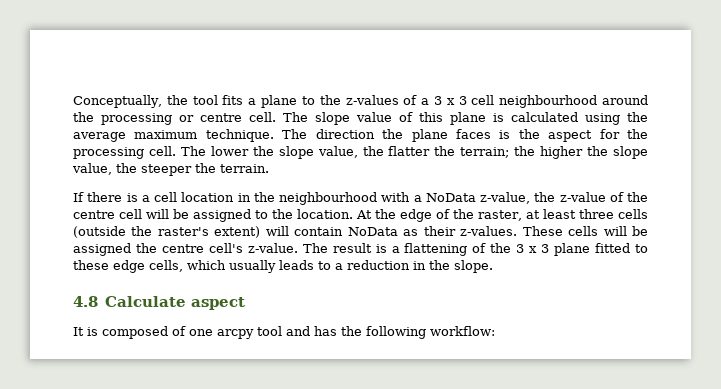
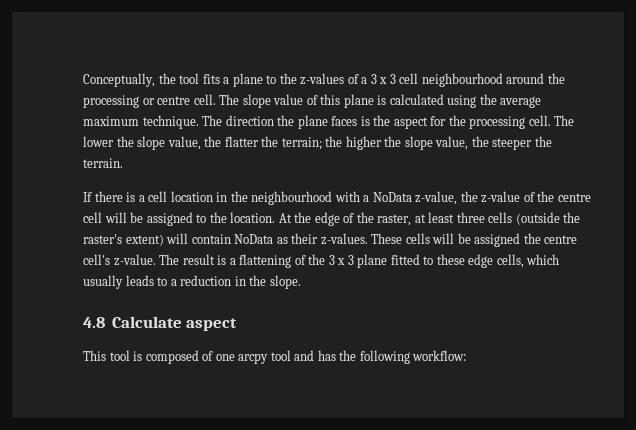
- It is composed of one arcpy tool and has the following workflow:
+ This tool is composed of one arcpy tool and has the following workflow:

